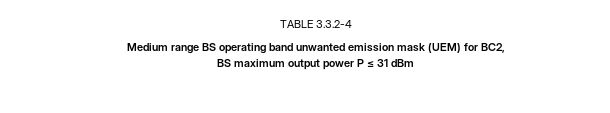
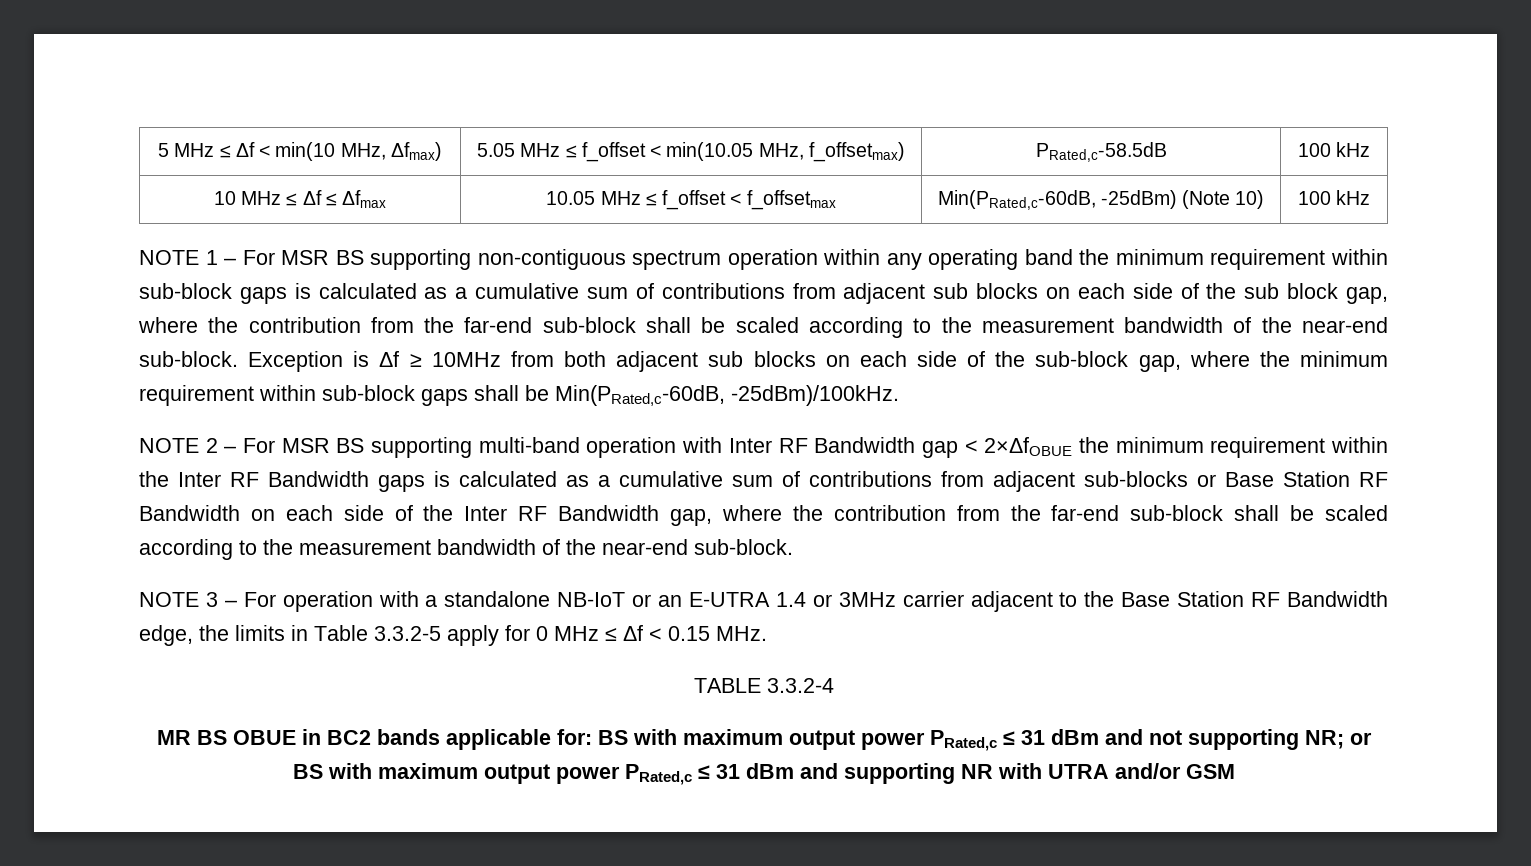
+ 5 MHz ≤ Δf < min(10 MHz, Δfmax) | 5.05 MHz ≤ f_offset < min(10.05 MHz, f_offsetmax) | PRated,c-58.5dB | 100 kHz
+ 10 MHz ≤ Δf ≤ Δfmax | 10.05 MHz ≤ f_offset < f_offsetmax | Min(PRated,c-60dB, -25dBm) (Note 10) | 100 kHz
+ NOTE 1 – For MSR BS supporting non-contiguous spectrum operation within any operating band the minimum requirement within sub-block gaps is calculated as a cumulative sum of contributions from adjacent sub blocks on each side of the sub block gap, where the contribution from the far-end sub-block shall be scaled according to the measurement bandwidth of the near-end sub-block. Exception is Δf ≥ 10MHz from both adjacent sub blocks on each side of the sub-block gap, where the minimum requirement within sub-block gaps shall be Min(PRated,c-60dB, -25dBm)/100kHz.
+ NOTE 2 – For MSR BS supporting multi-band operation with Inter RF Bandwidth gap < 2×ΔfOBUE the minimum requirement within the Inter RF Bandwidth gaps is calculated as a cumulative sum of contributions from adjacent sub-blocks or Base Station RF Bandwidth on each side of the Inter RF Bandwidth gap, where the contribution from the far-end sub-block shall be scaled according to the measurement bandwidth of the near-end sub-block.
+ NOTE 3 – For operation with a standalone NB-IoT or an E-UTRA 1.4 or 3MHz carrier adjacent to the Base Station RF Bandwidth edge, the limits in Table 3.3.2-5 apply for 0 MHz ≤ Δf < 0.15 MHz.
  TABLE 3.3.2-4
- Medium range BS operating band unwanted emission mask (UEM) for BC2,
- BS maximum output power P ≤ 31 dBm
+ MR BS OBUE in BC2 bands applicable for: BS with maximum output power PRated,c ≤ 31 dBm and not supporting NR; or BS with maximum output power PRated,c ≤ 31 dBm and supporting NR with UTRA and/or GSM

